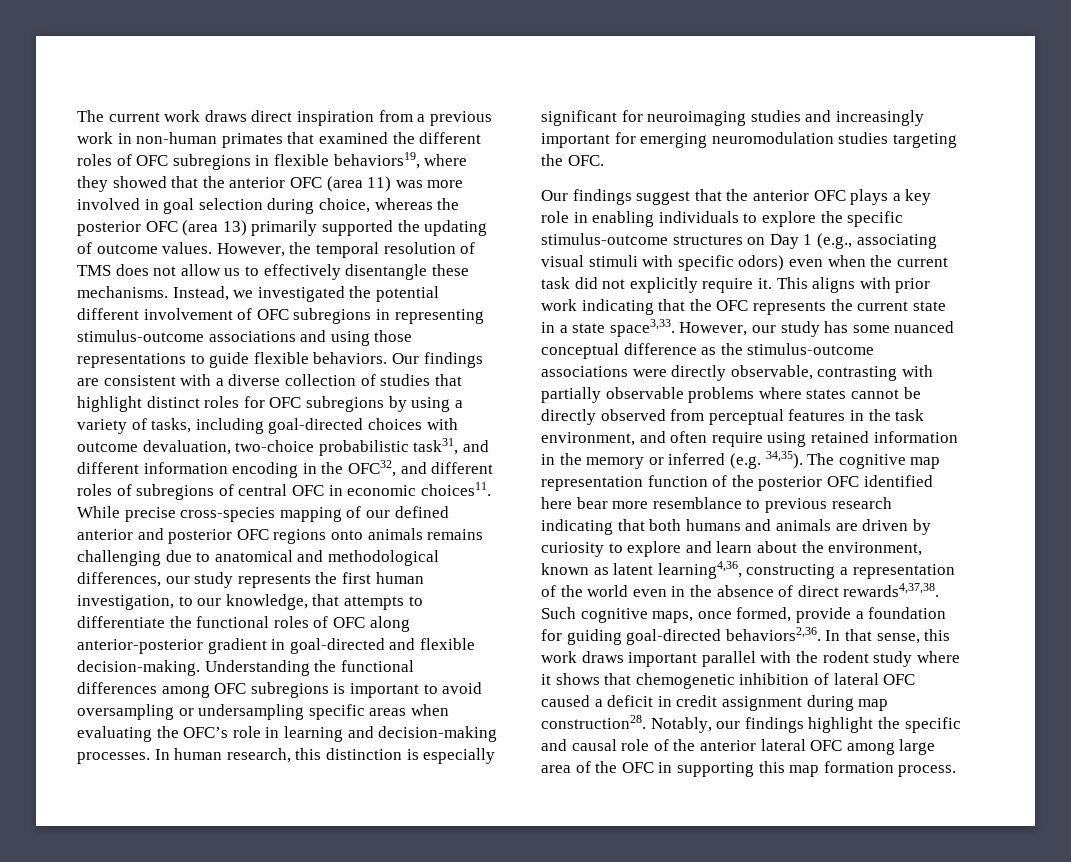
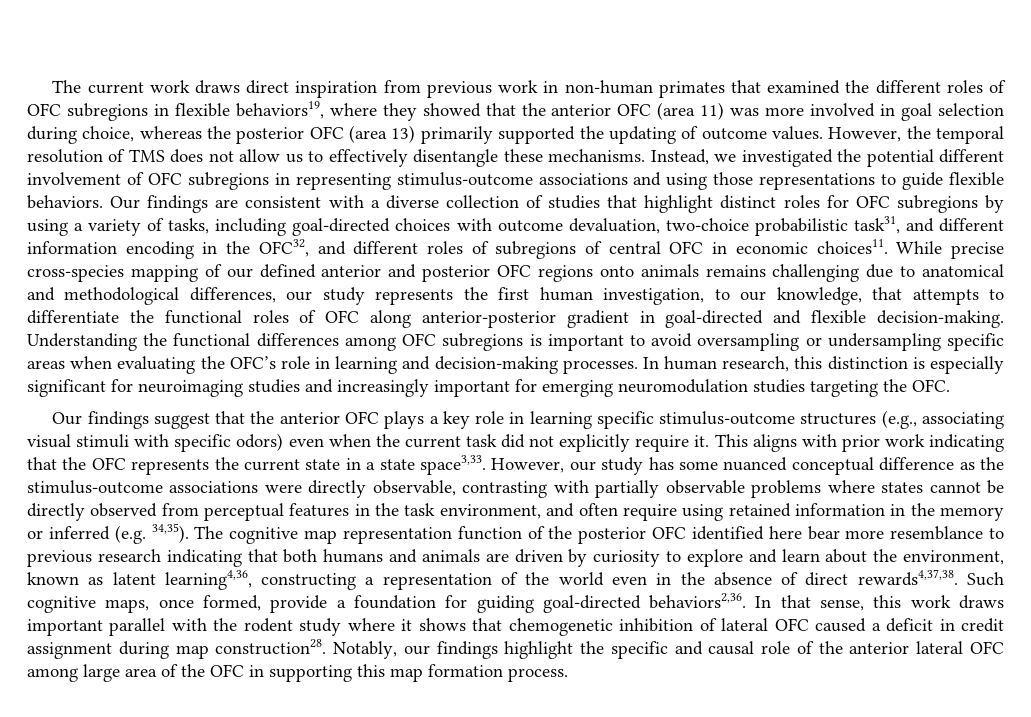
- The current work draws direct inspiration from a previous work in non-human primates that examined the different roles of OFC subregions in flexible behaviors19, where they showed that the anterior OFC (area 11) was more involved in goal selection during choice, whereas the posterior OFC (area 13) primarily supported the updating of outcome values.
+ The current work draws direct inspiration from previous work in non-human primates that examined the different roles of OFC subregions in flexible behaviors19, where they showed that the anterior OFC (area 11) was more involved in goal selection during choice, whereas the posterior OFC (area 13) primarily supported the updating of outcome values.
- Our findings suggest that the anterior OFC plays a key role in enabling individuals to explore the specific stimulus-outcome structures on Day 1 (e.g., associating visual stimuli with specific odors) even when the current task did not explicitly require it.
+ Our findings suggest that the anterior OFC plays a key role in learning specific stimulus-outcome structures (e.g., associating visual stimuli with specific odors) even when the current task did not explicitly require it.

